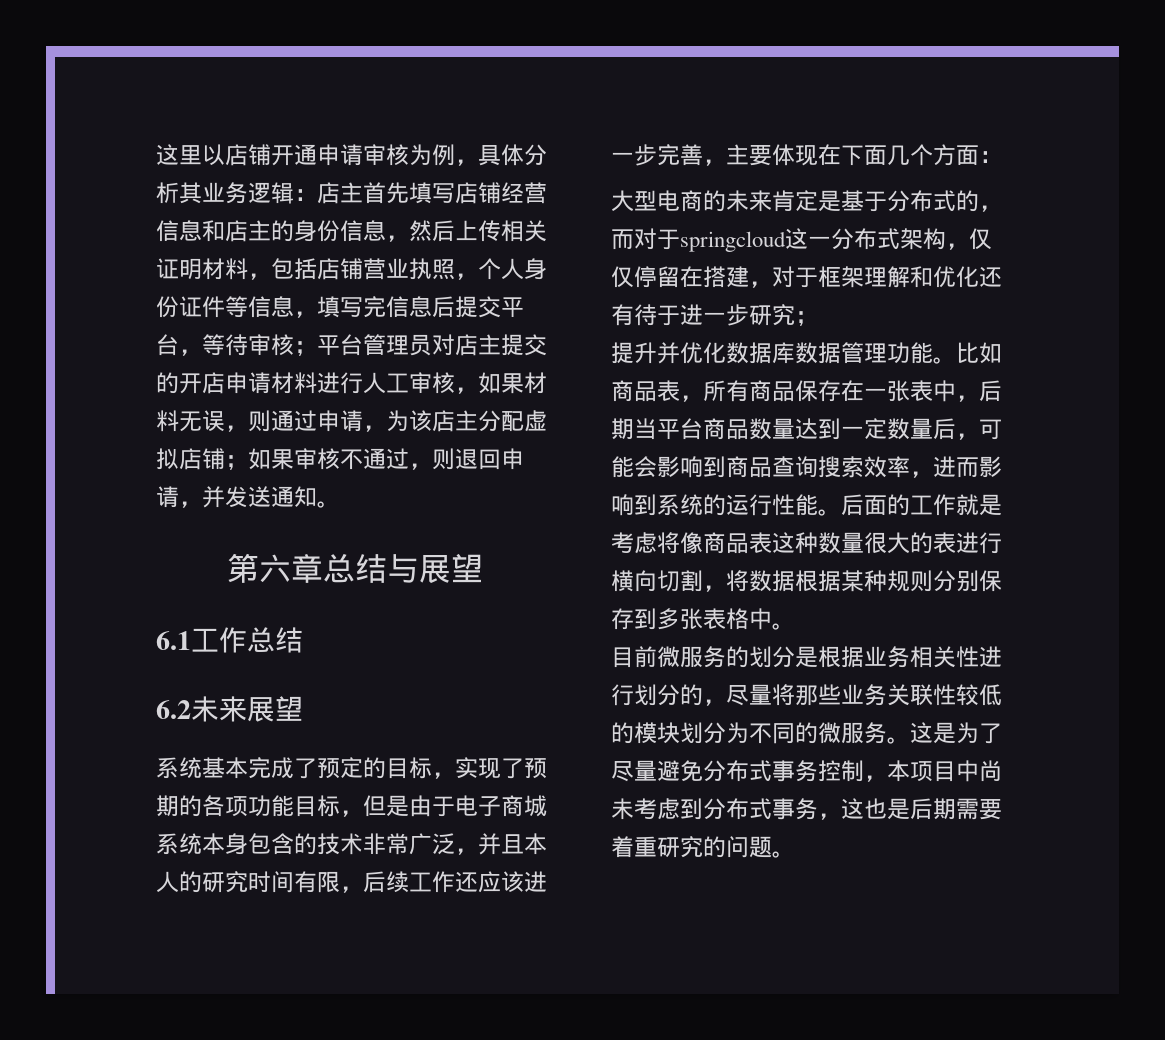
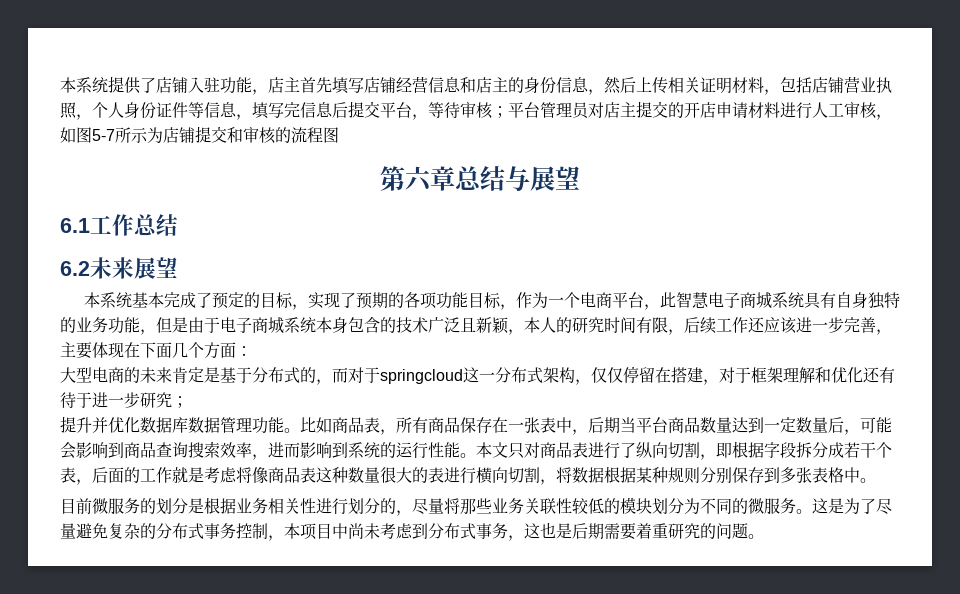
- 这里以店铺开通申请审核为例，具体分析其业务逻辑：店主首先填写店铺经营信息和店主的身份信息，然后上传相关证明材料，包括店铺营业执照，个人身份证件等信息，填写完信息后提交平台，等待审核；平台管理员对店主提交的开店申请材料进行人工审核，如果材料无误，则通过申请，为该店主分配虚拟店铺；如果审核不通过，则退回申请，并发送通知。
+ 本系统提供了店铺入驻功能，店主首先填写店铺经营信息和店主的身份信息，然后上传相关证明材料，包括店铺营业执照，个人身份证件等信息，填写完信息后提交平台，等待审核；平台管理员对店主提交的开店申请材料进行人工审核，如图5-7所示为店铺提交和审核的流程图
- 系统基本完成了预定的目标，实现了预期的各项功能目标，但是由于电子商城系统本身包含的技术非常广泛，并且本人的研究时间有限，后续工作还应该进一步完善，主要体现在下面几个方面：
+ 本系统基本完成了预定的目标，实现了预期的各项功能目标，作为一个电商平台，此智慧电子商城系统具有自身独特的业务功能，但是由于电子商城系统本身包含的技术广泛且新颖，本人的研究时间有限，后续工作还应该进一步完善，主要体现在下面几个方面：
- 后面的工作就是考虑将像商品表这种数量很大的表进行横向切割，将数据根据某种规则分别保存到多张表格中。
+ 本文只对商品表进行了纵向切割，即根据字段拆分成若干个表，后面的工作就是考虑将像商品表这种数量很大的表进行横向切割，将数据根据某种规则分别保存到多张表格中。
- 这是为了尽量避免分布式事务控制，本项目中尚未考虑到分布式事务，这也是后期需要着重研究的问题。
+ 这是为了尽量避免复杂的分布式事务控制，本项目中尚未考虑到分布式事务，这也是后期需要着重研究的问题。

